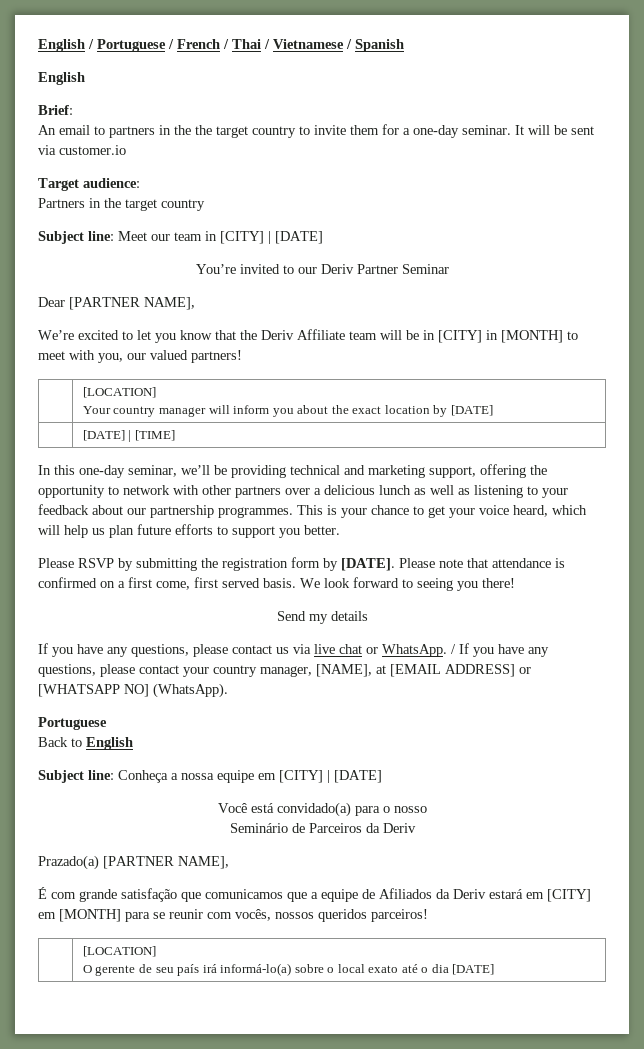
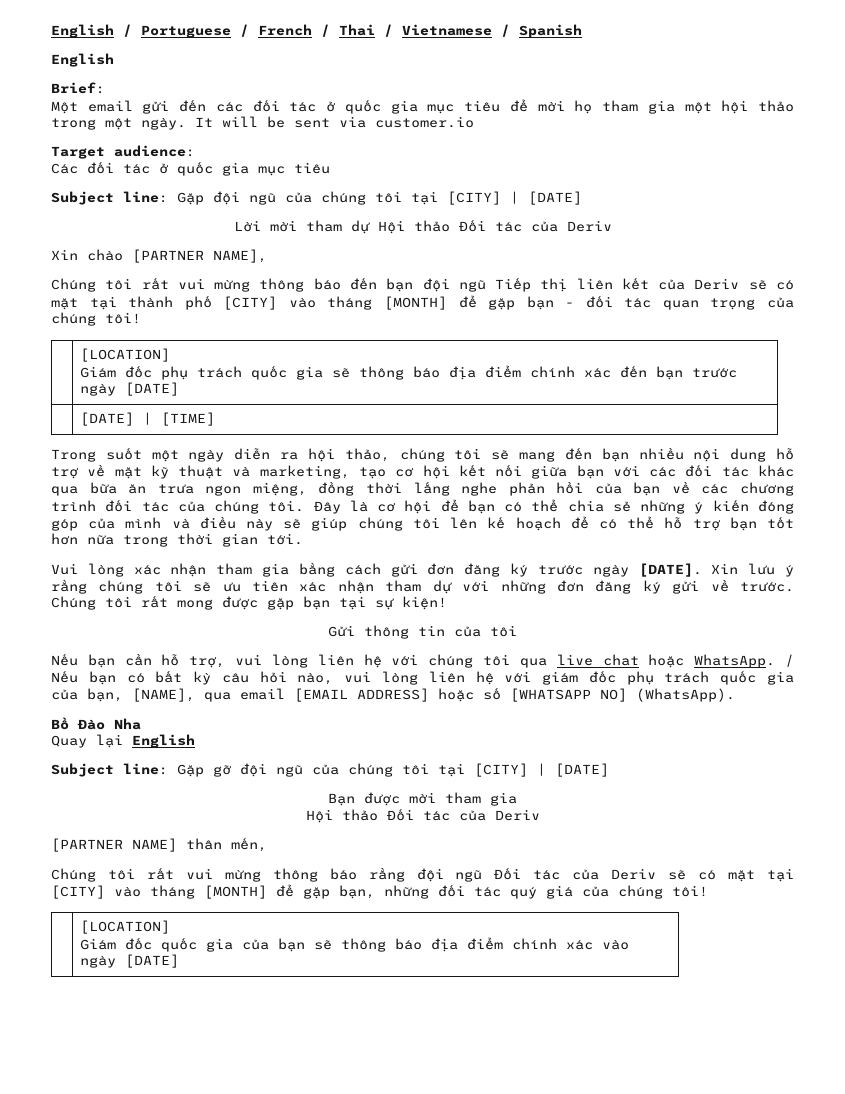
- An email to partners in the the target country to invite them for a one-day seminar.
+ Một email gửi đến các đối tác ở quốc gia mục tiêu để mời họ tham gia một hội thảo trong một ngày.
- Partners in the target country
- Subject line: Meet our team in [CITY] | [DATE]
- You’re invited to our Deriv Partner Seminar
- Dear [PARTNER NAME],
- We’re excited to let you know that the Deriv Affiliate team will be in [CITY] in [MONTH] to meet with you, our valued partners!
+ Các đối tác ở quốc gia mục tiêu
+ Subject line: Gặp đội ngũ của chúng tôi tại [CITY] | [DATE]
+ Lời mời tham dự Hội thảo Đối tác của Deriv
+ Xin chào [PARTNER NAME],
+ Chúng tôi rất vui mừng thông báo đến bạn đội ngũ Tiếp thị liên kết của Deriv sẽ có mặt tại thành phố [CITY] vào tháng [MONTH] để gặp bạn - đối tác quan trọng của chúng tôi!
  | [LOCATION]
- Your country manager will inform you about the exact location by [DATE]
+ Giám đốc phụ trách quốc gia sẽ thông báo địa điểm chính xác đến bạn trước ngày [DATE]
  | [DATE] | [TIME]
- In this one-day seminar, we’ll be providing technical and marketing support, offering the opportunity to network with other partners over a delicious lunch as well as listening to your feedback about our partnership programmes. This is your chance to get your voice heard, which will help us plan future efforts to support you better.
- Please RSVP by submitting the registration form by [DATE]. Please note that attendance is confirmed on a first come, first served basis. We look forward to seeing you there!
- Send my details
- If you have any questions, please contact us via live chat or WhatsApp.
+ Trong suốt một ngày diễn ra hội thảo, chúng tôi sẽ mang đến bạn nhiều nội dung hỗ trợ về mặt kỹ thuật và marketing, tạo cơ hội kết nối giữa bạn với các đối tác khác qua bữa ăn trưa ngon miệng, đồng thời lắng nghe phản hồi của bạn về các chương trình đối tác của chúng tôi. Đây là cơ hội để bạn có thể chia sẻ những ý kiến đóng góp của mình và điều này sẽ giúp chúng tôi lên kế hoạch để có thể hỗ trợ bạn tốt hơn nữa trong thời gian tới.
+ Vui lòng xác nhận tham gia bằng cách gửi đơn đăng ký trước ngày [DATE]. Xin lưu ý rằng chúng tôi sẽ ưu tiên xác nhận tham dự với những đơn đăng ký gửi về trước. Chúng tôi rất mong được gặp bạn tại sự kiện!
+ Gửi thông tin của tôi
+ Nếu bạn cần hỗ trợ, vui lòng liên hệ với chúng tôi qua live chat hoặc WhatsApp.
- / If you have any questions, please contact your country manager, [NAME], at [EMAIL ADDRESS] or [WHATSAPP NO] (WhatsApp).
- Portuguese
- Back to English
- Subject line: Conheça a nossa equipe em [CITY] | [DATE]
- Você está convidado(a) para o nosso
- Seminário de Parceiros da Deriv
- Prazado(a) [PARTNER NAME],
- É com grande satisfação que comunicamos que a equipe de Afiliados da Deriv estará em [CITY] em [MONTH] para se reunir com vocês, nossos queridos parceiros!
+ / Nếu bạn có bất kỳ câu hỏi nào, vui lòng liên hệ với giám đốc phụ trách quốc gia của bạn, [NAME], qua email [EMAIL ADDRESS] hoặc số [WHATSAPP NO] (WhatsApp).
+ Bồ Đào Nha
+ Quay lại English
+ Subject line: Gặp gỡ đội ngũ của chúng tôi tại [CITY] | [DATE]
+ Bạn được mời tham gia
+ Hội thảo Đối tác của Deriv
+ [PARTNER NAME] thân mến,
+ Chúng tôi rất vui mừng thông báo rằng đội ngũ Đối tác của Deriv sẽ có mặt tại [CITY] vào tháng [MONTH] để gặp bạn, những đối tác quý giá của chúng tôi!
  | [LOCATION]
- O gerente de seu país irá informá-lo(a) sobre o local exato até o dia [DATE]
+ Giám đốc quốc gia của bạn sẽ thông báo địa điểm chính xác vào ngày [DATE]

